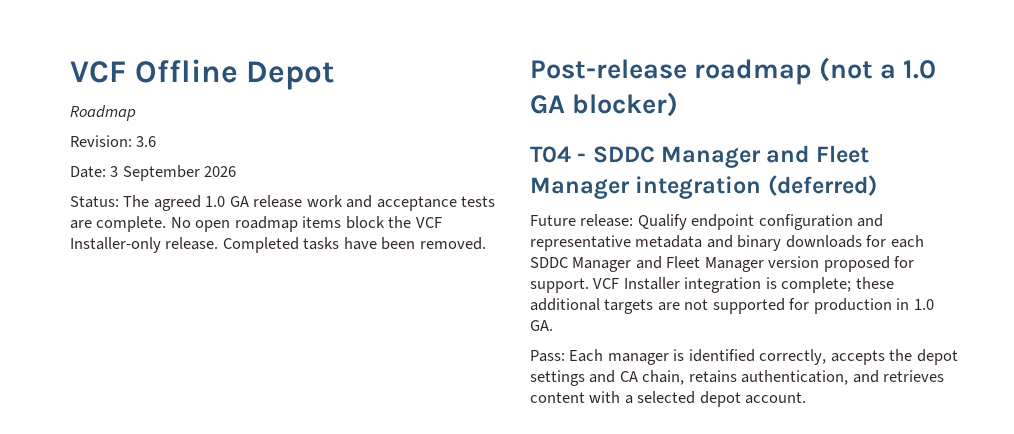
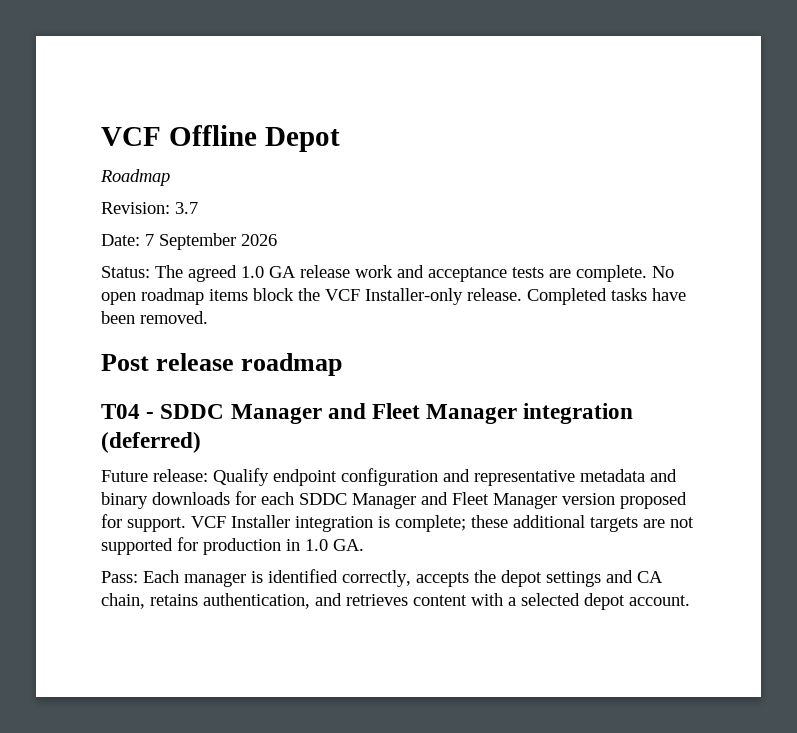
- Revision: 3.6
+ Revision: 3.7
- Date: 3 September 2026
+ Date: 7 September 2026
- Post-release roadmap (not a 1.0 GA blocker)
+ Post release roadmap

